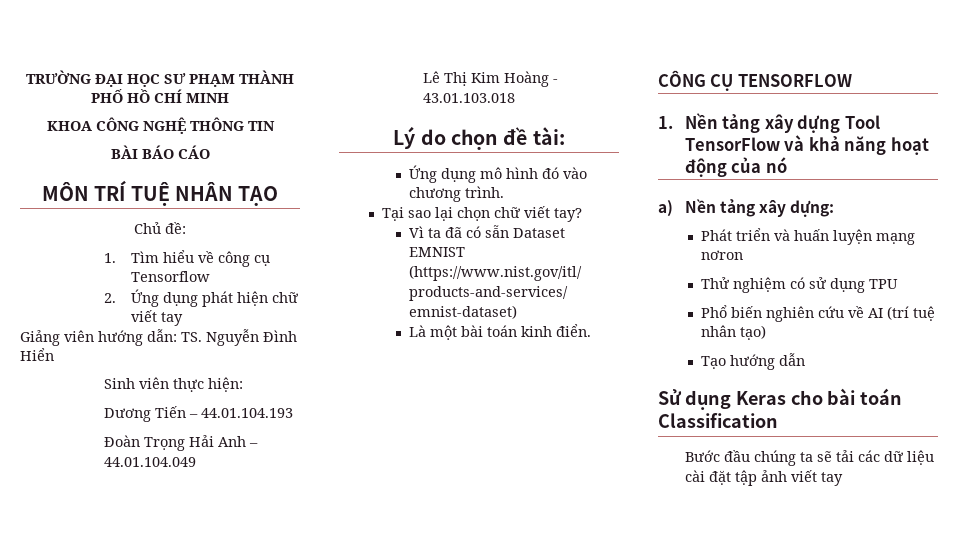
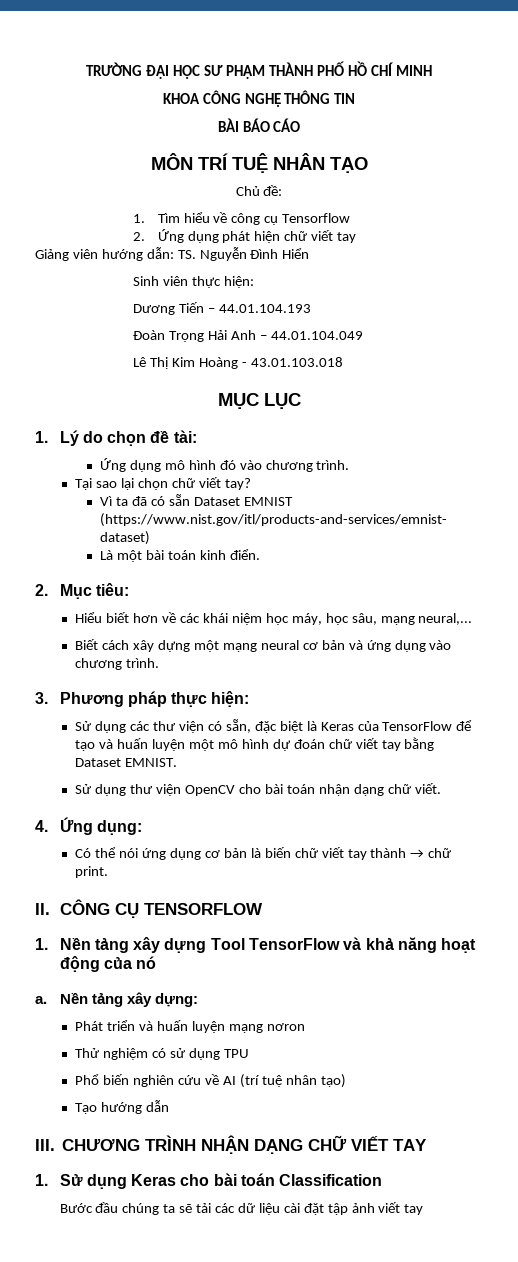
- Lý do chọn đề tài:
+ MỤC LỤC
+ 1. Lý do chọn đề tài:
- CÔNG CỤ TENSORFLOW
+ 2. Mục tiêu:
+ Hiểu biết hơn về các khái niệm học máy, học sâu, mạng neural,...
+ Biết cách xây dựng một mạng neural cơ bản và ứng dụng vào chương trình.
+ 3. Phương pháp thực hiện:
+ Sử dụng các thư viện có sẵn, đặc biệt là Keras của TensorFlow để tạo và huấn luyện một mô hình dự đoán chữ viết tay bằng Dataset EMNIST.
+ Sử dụng thư viện OpenCV cho bài toán nhận dạng chữ viết.
+ 4. Ứng dụng:
+ Có thể nói ứng dụng cơ bản là biến chữ viết tay thành → chữ print.
+ II. CÔNG CỤ TENSORFLOW
- a) Nền tảng xây dựng:
+ a. Nền tảng xây dựng:
- Sử dụng Keras cho bài toán Classification
+ III. CHƯƠNG TRÌNH NHẬN DẠNG CHỮ VIẾT TAY
+ 1. Sử dụng Keras cho bài toán Classification

